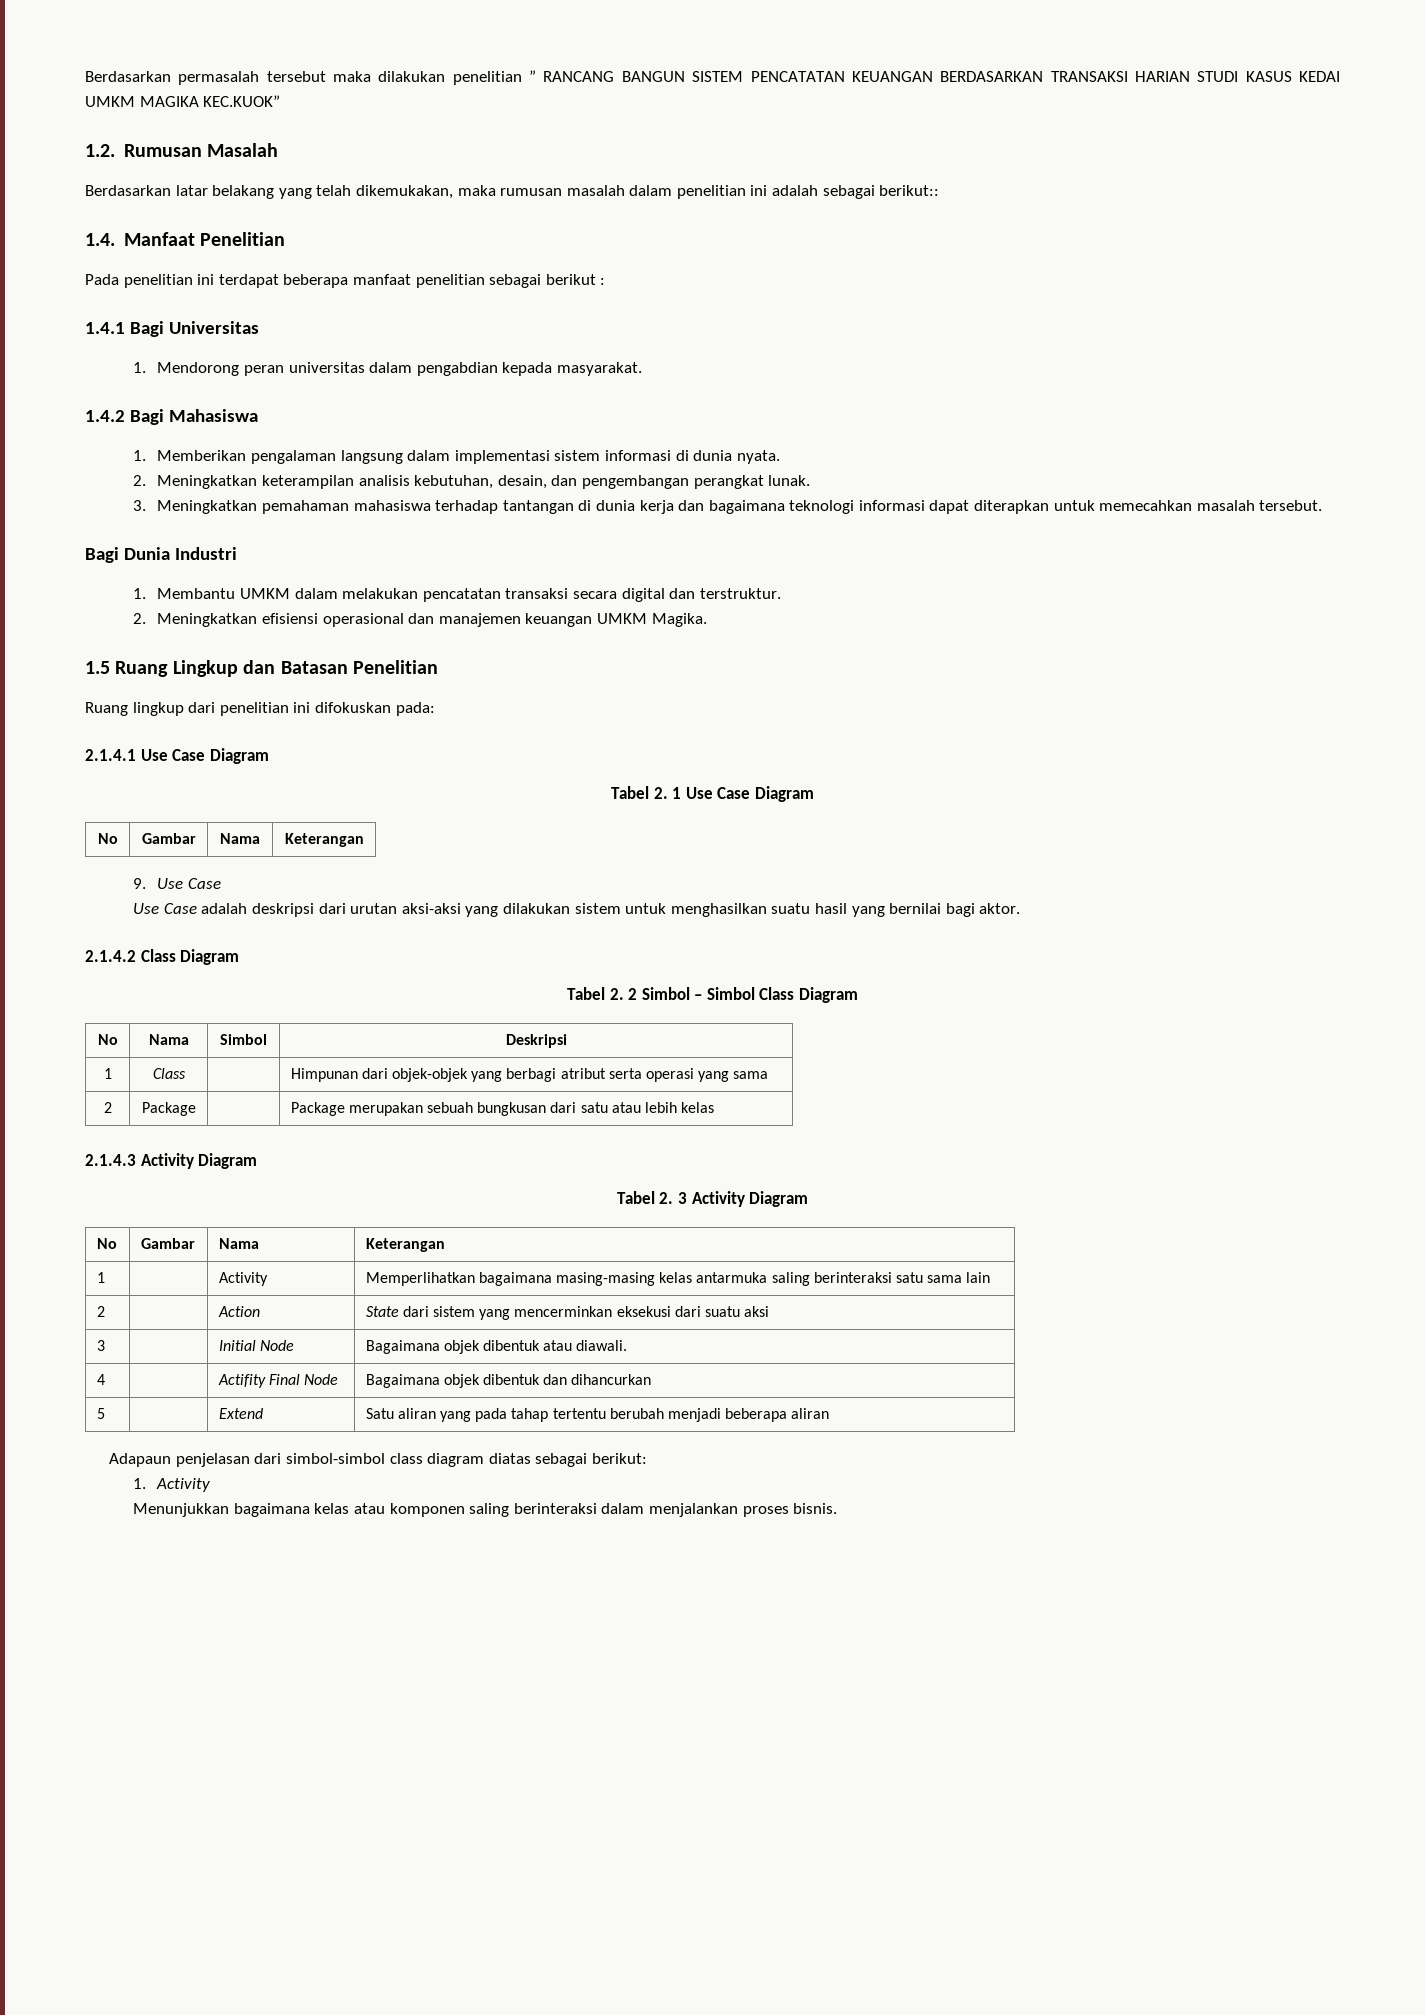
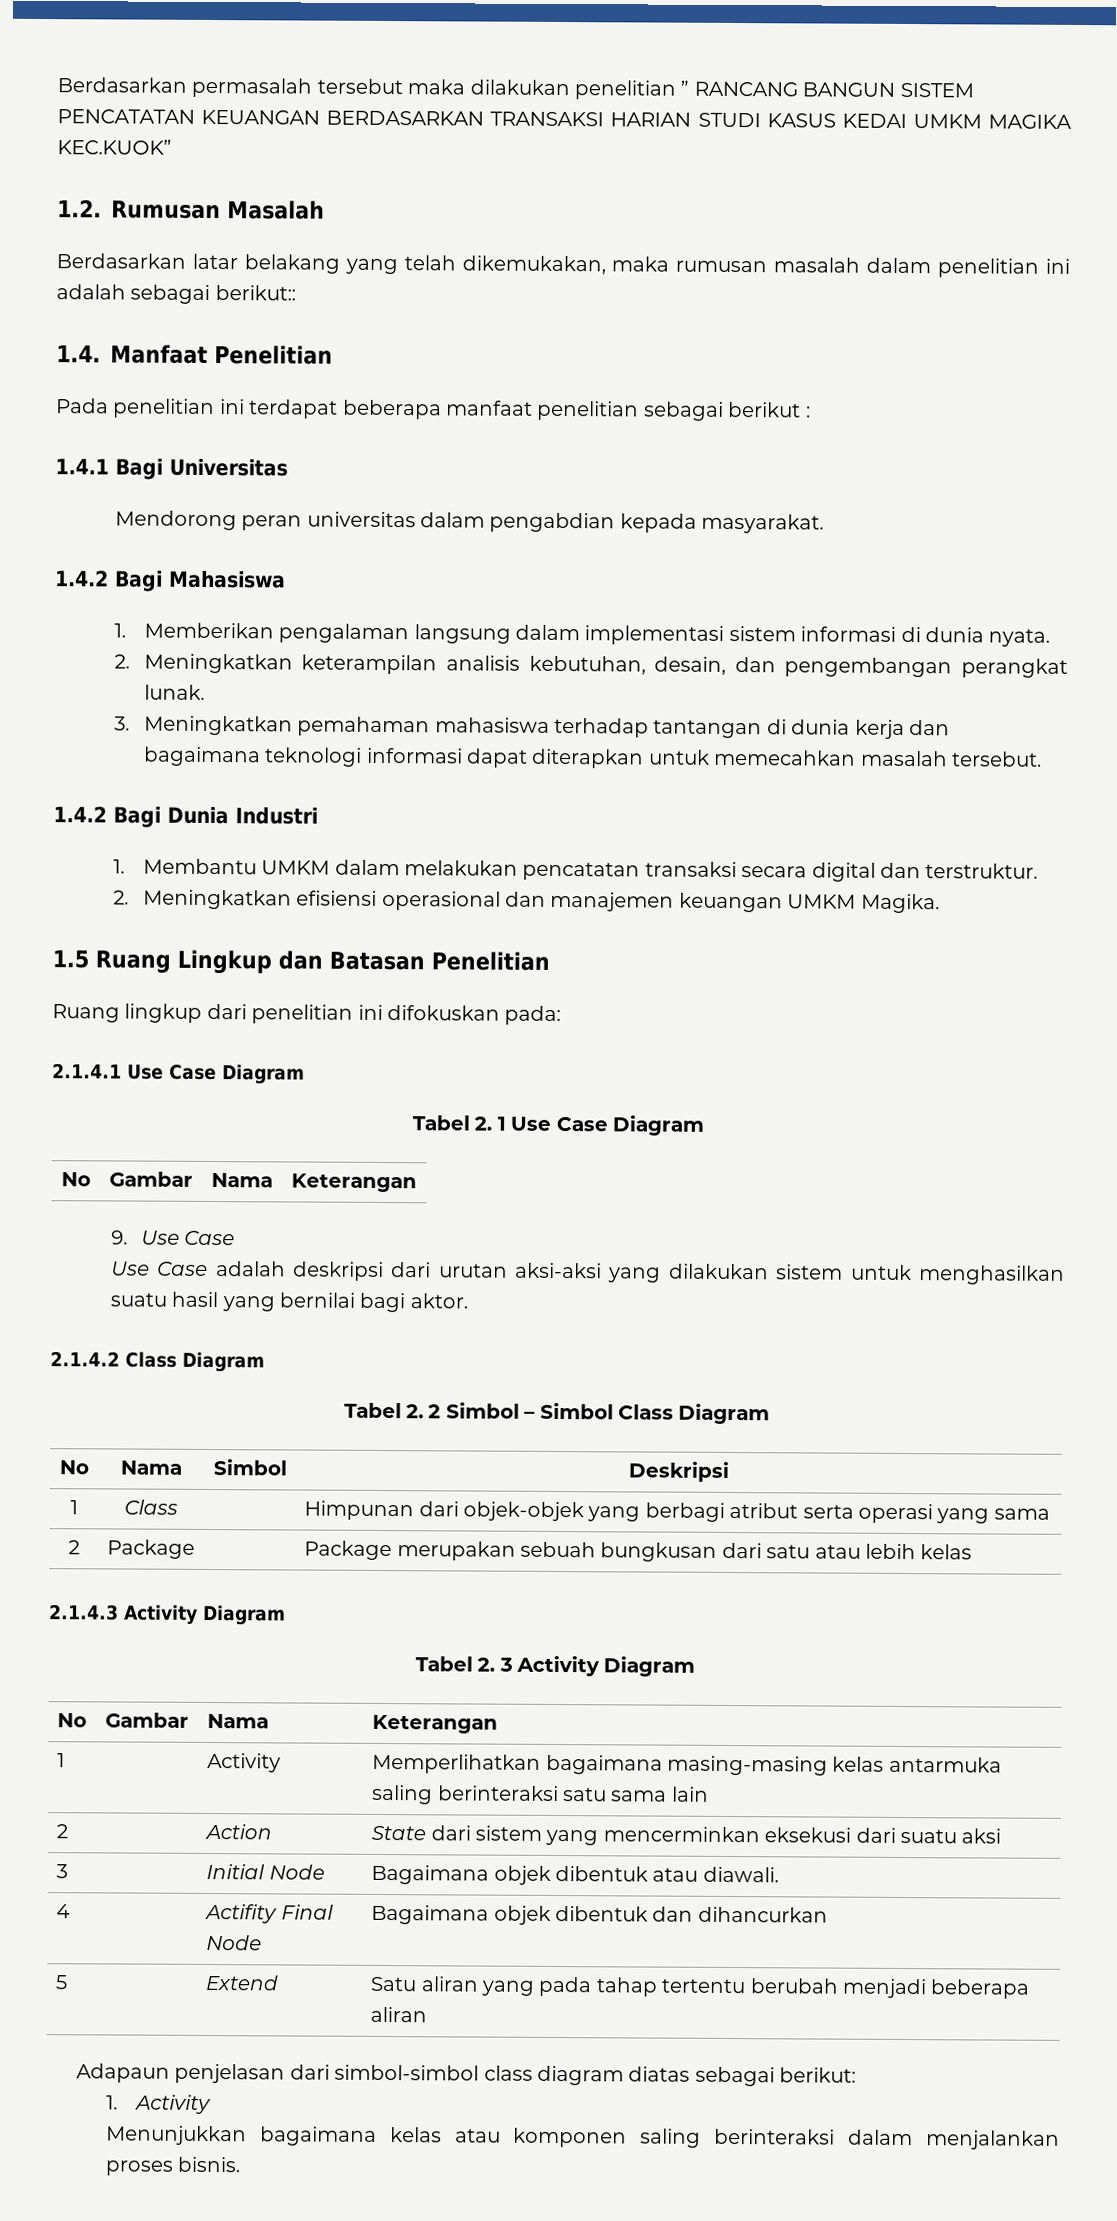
- 1. Mendorong peran universitas dalam pengabdian kepada masyarakat.
+ Mendorong peran universitas dalam pengabdian kepada masyarakat.
- Bagi Dunia Industri
+ 1.4.2 Bagi Dunia Industri

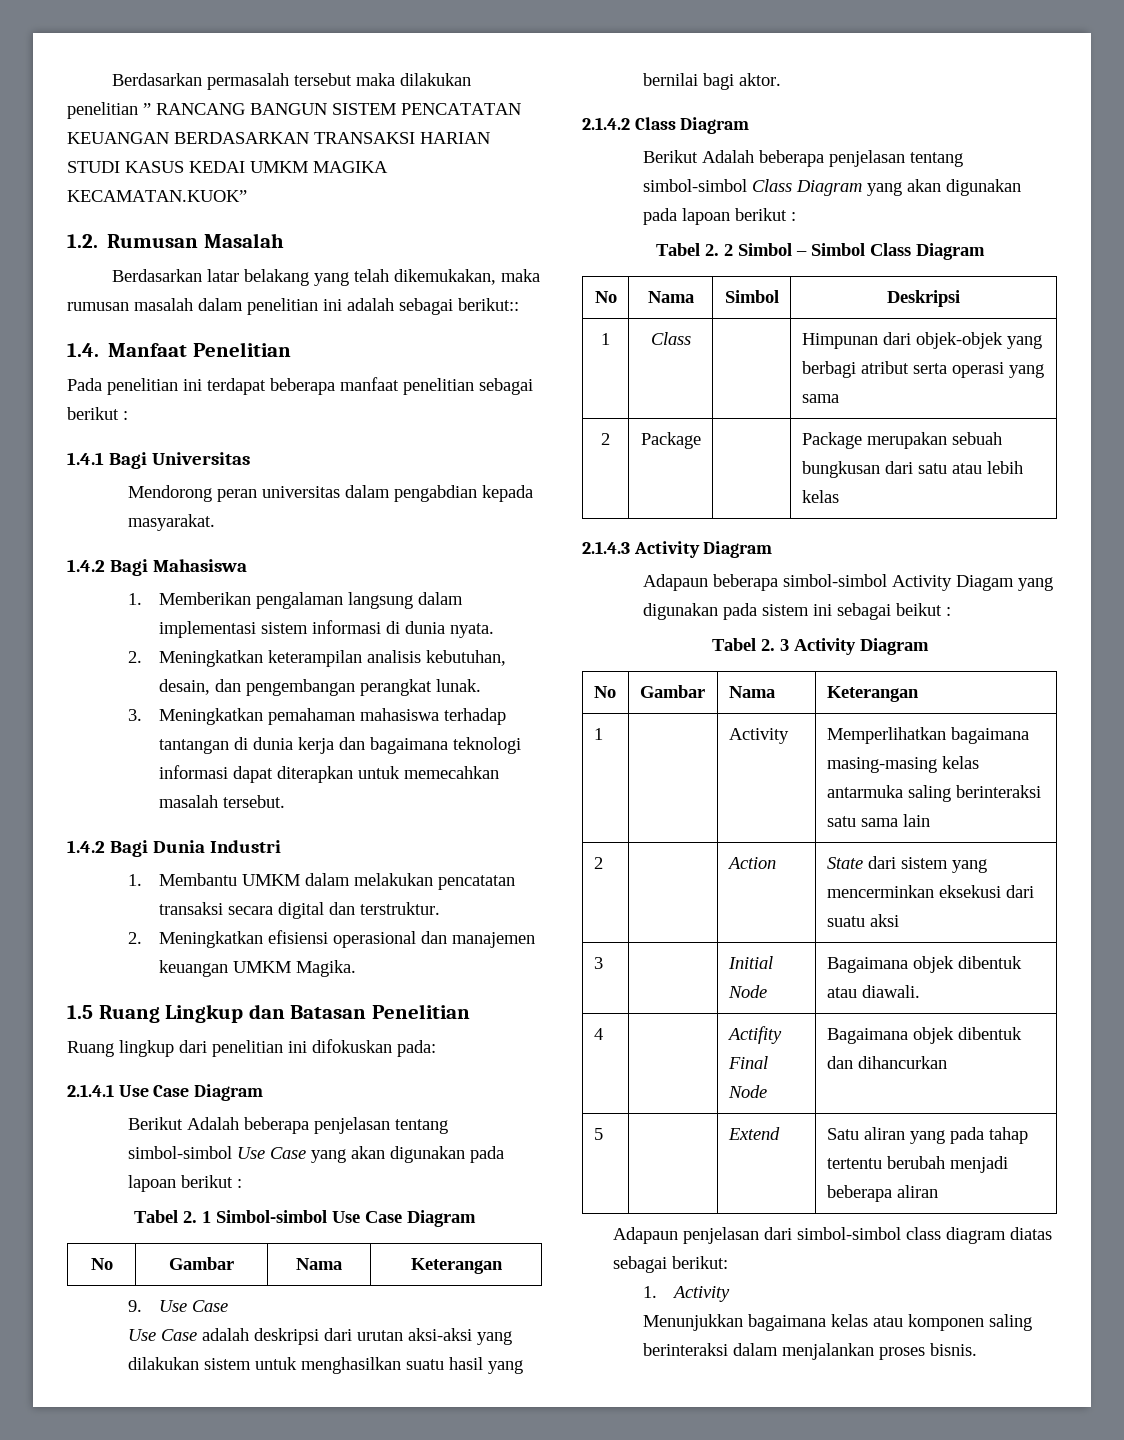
- Berdasarkan permasalah tersebut maka dilakukan penelitian ” RANCANG BANGUN SISTEM PENCATATAN KEUANGAN BERDASARKAN TRANSAKSI HARIAN STUDI KASUS KEDAI UMKM MAGIKA KEC.KUOK”
+ Berdasarkan permasalah tersebut maka dilakukan penelitian ” RANCANG BANGUN SISTEM PENCATATAN KEUANGAN BERDASARKAN TRANSAKSI HARIAN STUDI KASUS KEDAI UMKM MAGIKA KECAMATAN.KUOK”
+ Berikut Adalah beberapa penjelasan tentang simbol-simbol Use Case yang akan digunakan pada lapoan berikut :
- Tabel 2. 1 Use Case Diagram
+ Tabel 2. 1 Simbol-simbol Use Case Diagram
+ Berikut Adalah beberapa penjelasan tentang simbol-simbol Class Diagram yang akan digunakan pada lapoan berikut :
+ Adapaun beberapa simbol-simbol Activity Diagam yang digunakan pada sistem ini sebagai beikut :

